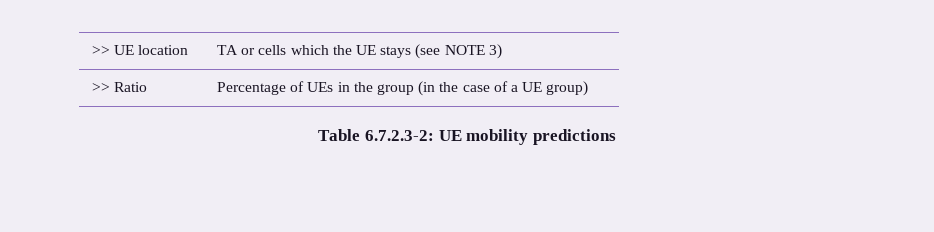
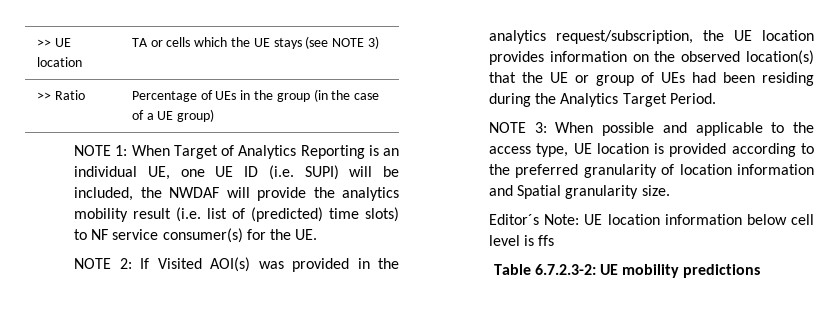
+ NOTE 1: When Target of Analytics Reporting is an individual UE, one UE ID (i.e. SUPI) will be included, the NWDAF will provide the analytics mobility result (i.e. list of (predicted) time slots) to NF service consumer(s) for the UE.
+ NOTE 2: If Visited AOI(s) was provided in the analytics request/subscription, the UE location provides information on the observed location(s) that the UE or group of UEs had been residing during the Analytics Target Period.
+ NOTE 3: When possible and applicable to the access type, UE location is provided according to the preferred granularity of location information and Spatial granularity size.
+ Editor´s Note: UE location information below cell level is ffs

